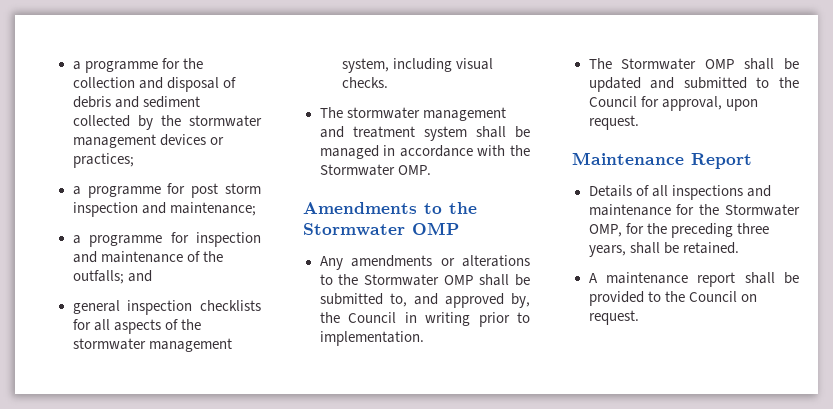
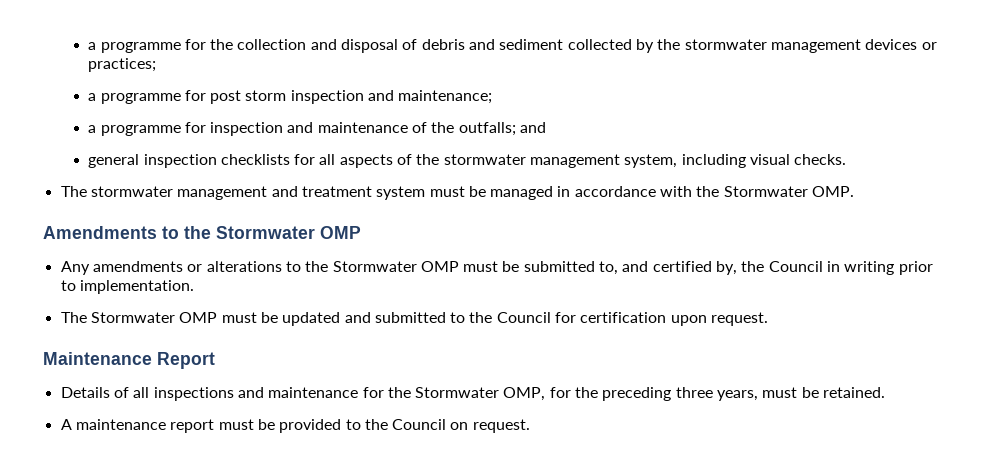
- The stormwater management and treatment system shall be managed in accordance with the Stormwater OMP.
+ The stormwater management and treatment system must be managed in accordance with the Stormwater OMP.
- Any amendments or alterations to the Stormwater OMP shall be submitted to, and approved by, the Council in writing prior to implementation.
+ Any amendments or alterations to the Stormwater OMP must be submitted to, and certified by, the Council in writing prior to implementation.
- The Stormwater OMP shall be updated and submitted to the Council for approval, upon request.
+ The Stormwater OMP must be updated and submitted to the Council for certification upon request.
- Details of all inspections and maintenance for the Stormwater OMP, for the preceding three years, shall be retained.
+ Details of all inspections and maintenance for the Stormwater OMP, for the preceding three years, must be retained.
- A maintenance report shall be provided to the Council on request.
+ A maintenance report must be provided to the Council on request.

